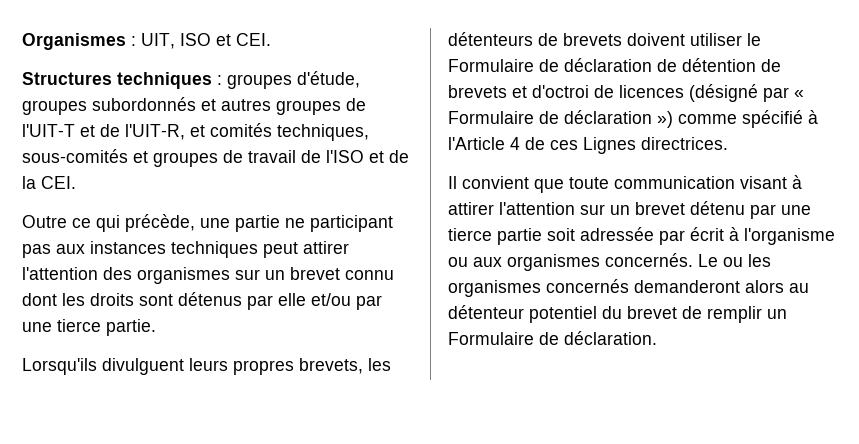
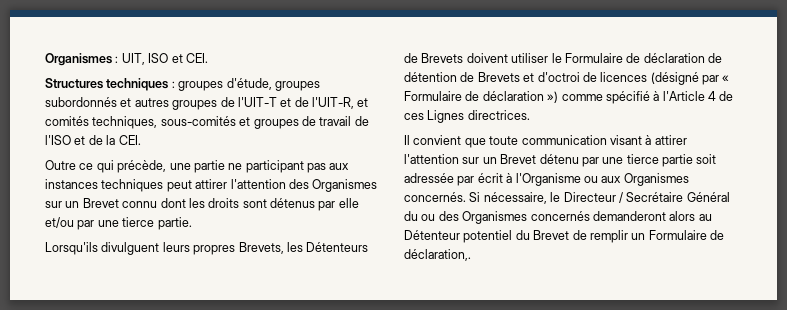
- Outre ce qui précède, une partie ne participant pas aux instances techniques peut attirer l'attention des organismes sur un brevet connu dont les droits sont détenus par elle et/ou par une tierce partie.
+ Outre ce qui précède, une partie ne participant pas aux instances techniques peut attirer l'attention des Organismes sur un Brevet connu dont les droits sont détenus par elle et/ou par une tierce partie.
- Lorsqu'ils divulguent leurs propres brevets, les détenteurs de brevets doivent utiliser le Formulaire de déclaration de détention de brevets et d'octroi de licences (désigné par « Formulaire de déclaration ») comme spécifié à l'Article 4 de ces Lignes directrices.
+ Lorsqu'ils divulguent leurs propres Brevets, les Détenteurs de Brevets doivent utiliser le Formulaire de déclaration de détention de Brevets et d'octroi de licences (désigné par « Formulaire de déclaration ») comme spécifié à l'Article 4 de ces Lignes directrices.
- Il convient que toute communication visant à attirer l'attention sur un brevet détenu par une tierce partie soit adressée par écrit à l'organisme ou aux organismes concernés. Le ou les organismes concernés demanderont alors au détenteur potentiel du brevet de remplir un Formulaire de déclaration.
+ Il convient que toute communication visant à attirer l'attention sur un Brevet détenu par une tierce partie soit adressée par écrit à l'Organisme ou aux Organismes concernés. Si nécessaire, le Directeur / Secrétaire Général du ou des Organismes concernés demanderont alors au Détenteur potentiel du Brevet de remplir un Formulaire de déclaration,.

